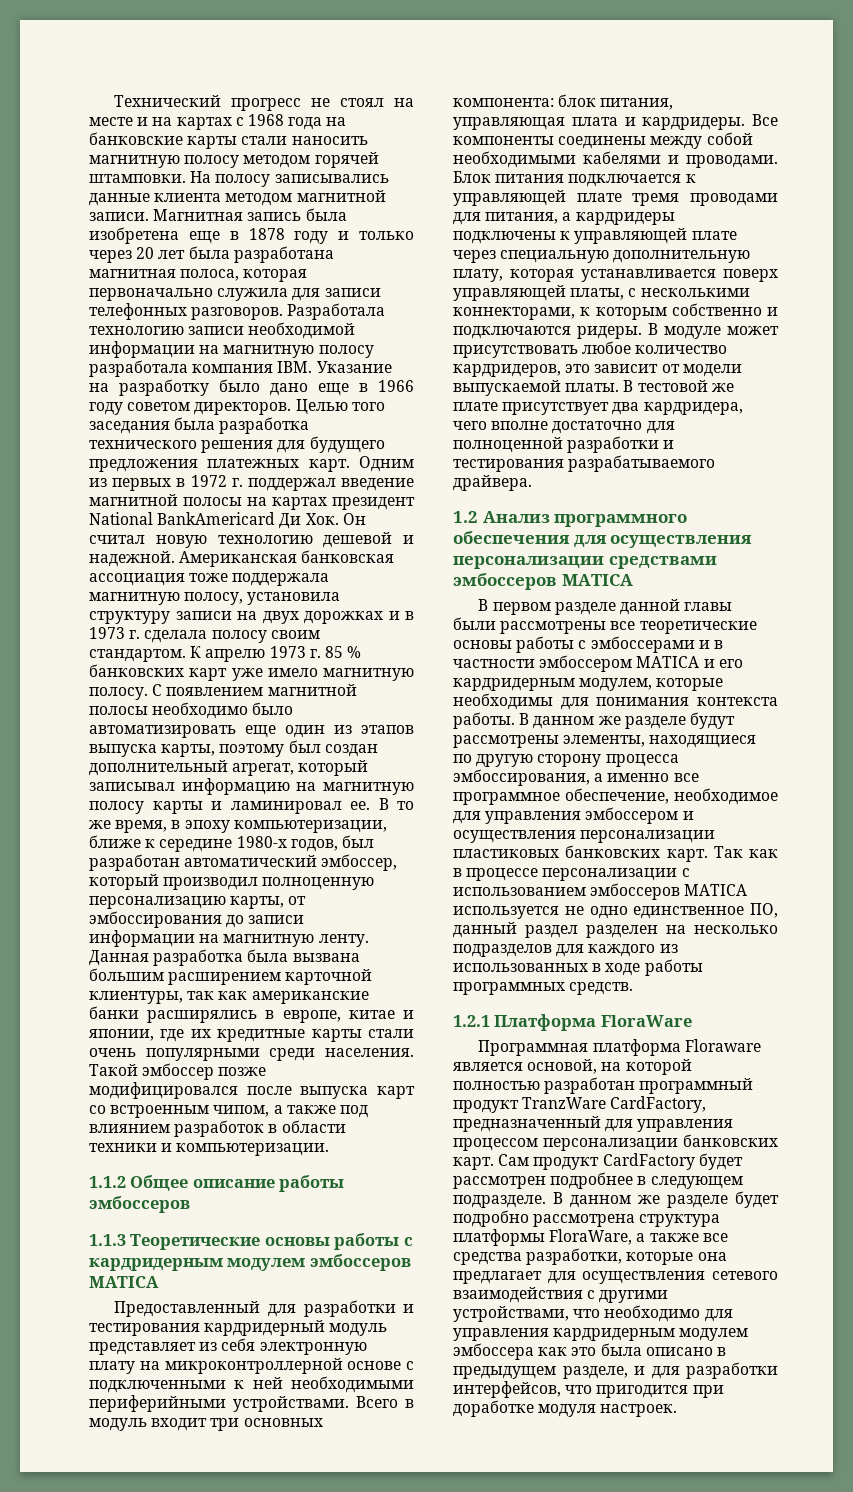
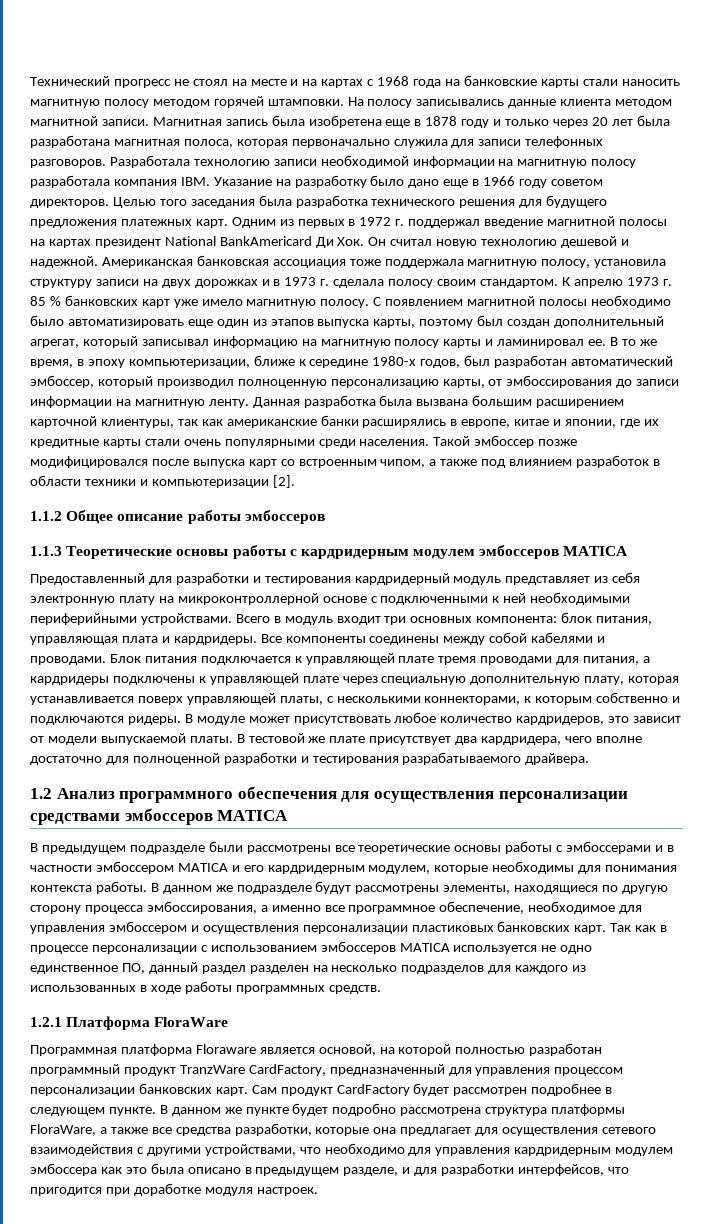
- Такой эмбоссер позже модифицировался после выпуска карт со встроенным чипом, а также под влиянием разработок в области техники и компьютеризации.
+ Такой эмбоссер позже модифицировался после выпуска карт со встроенным чипом, а также под влиянием разработок в области техники и компьютеризации [2].
- Все компоненты соединены между собой необходимыми кабелями и проводами.
+ Все компоненты соединены между собой кабелями и проводами.
- В первом разделе данной главы были рассмотрены все теоретические основы работы с эмбоссерами и в частности эмбоссером MATICA и его кардридерным модулем, которые необходимы для понимания контекста работы.
+ В предыдущем подразделе были рассмотрены все теоретические основы работы с эмбоссерами и в частности эмбоссером MATICA и его кардридерным модулем, которые необходимы для понимания контекста работы.
- В данном же разделе будут рассмотрены элементы, находящиеся по другую сторону процесса эмбоссирования, а именно все программное обеспечение, необходимое для управления эмбоссером и осуществления персонализации пластиковых банковских карт.
+ В данном же подразделе будут рассмотрены элементы, находящиеся по другую сторону процесса эмбоссирования, а именно все программное обеспечение, необходимое для управления эмбоссером и осуществления персонализации пластиковых банковских карт.
- Сам продукт CardFactory будет рассмотрен подробнее в следующем подразделе. В данном же разделе будет подробно рассмотрена структура платформы FloraWare, а также все средства разработки, которые она предлагает для осуществления сетевого взаимодействия с другими устройствами, что необходимо для управления кардридерным модулем эмбоссера как это была описано в предыдущем разделе, и для разработки интерфейсов, что пригодится при доработке модуля настроек.
+ Сам продукт CardFactory будет рассмотрен подробнее в следующем пункте. В данном же пункте будет подробно рассмотрена структура платформы FloraWare, а также все средства разработки, которые она предлагает для осуществления сетевого взаимодействия с другими устройствами, что необходимо для управления кардридерным модулем эмбоссера как это была описано в предыдущем разделе, и для разработки интерфейсов, что пригодится при доработке модуля настроек.

